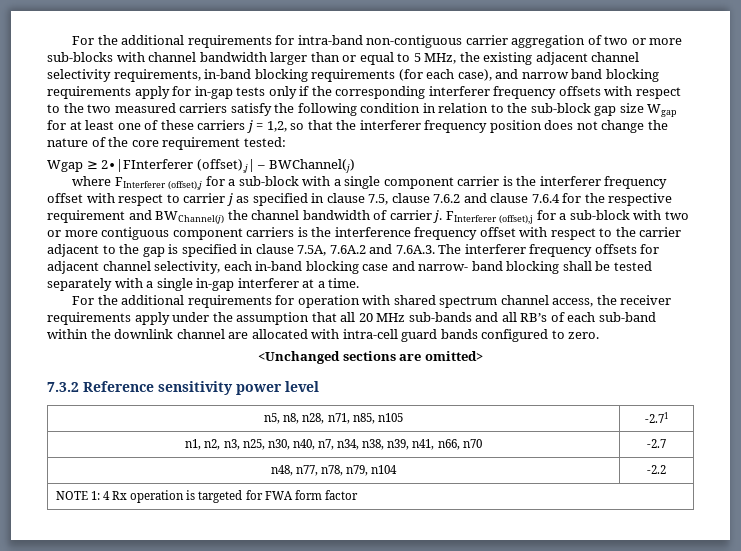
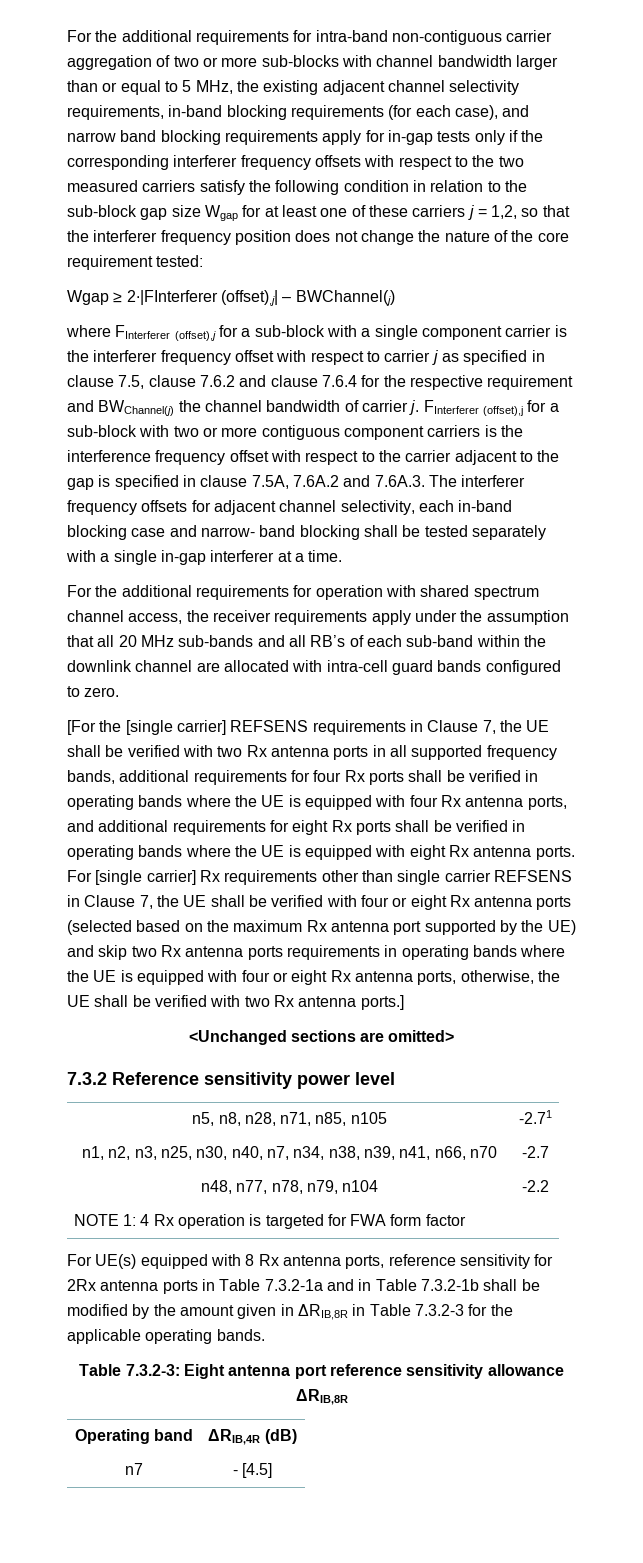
+ [For the [single carrier] REFSENS requirements in Clause 7, the UE shall be verified with two Rx antenna ports in all supported frequency bands, additional requirements for four Rx ports shall be verified in operating bands where the UE is equipped with four Rx antenna ports, and additional requirements for eight Rx ports shall be verified in operating bands where the UE is equipped with eight Rx antenna ports. For [single carrier] Rx requirements other than single carrier REFSENS in Clause 7, the UE shall be verified with four or eight Rx antenna ports (selected based on the maximum Rx antenna port supported by the UE) and skip two Rx antenna ports requirements in operating bands where the UE is equipped with four or eight Rx antenna ports, otherwise, the UE shall be verified with two Rx antenna ports.]
+ For UE(s) equipped with 8 Rx antenna ports, reference sensitivity for 2Rx antenna ports in Table 7.3.2-1a and in Table 7.3.2-1b shall be modified by the amount given in ΔRIB,8R in Table 7.3.2-3 for the applicable operating bands.
+ Table 7.3.2-3: Eight antenna port reference sensitivity allowance ΔRIB,8R
+ Operating band | ΔRIB,4R (dB)
+ n7 | - [4.5]

